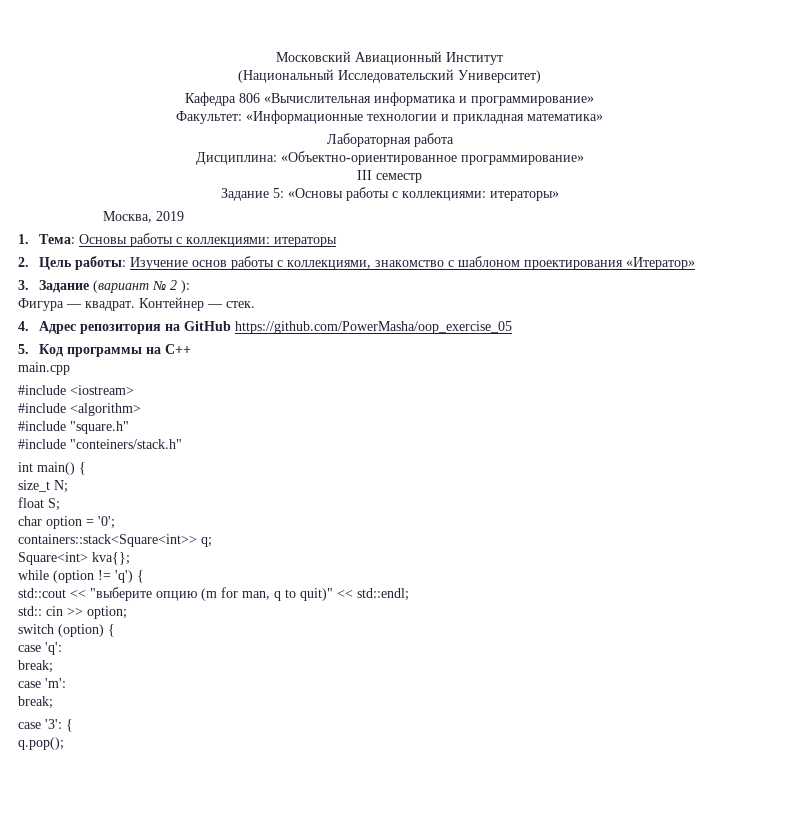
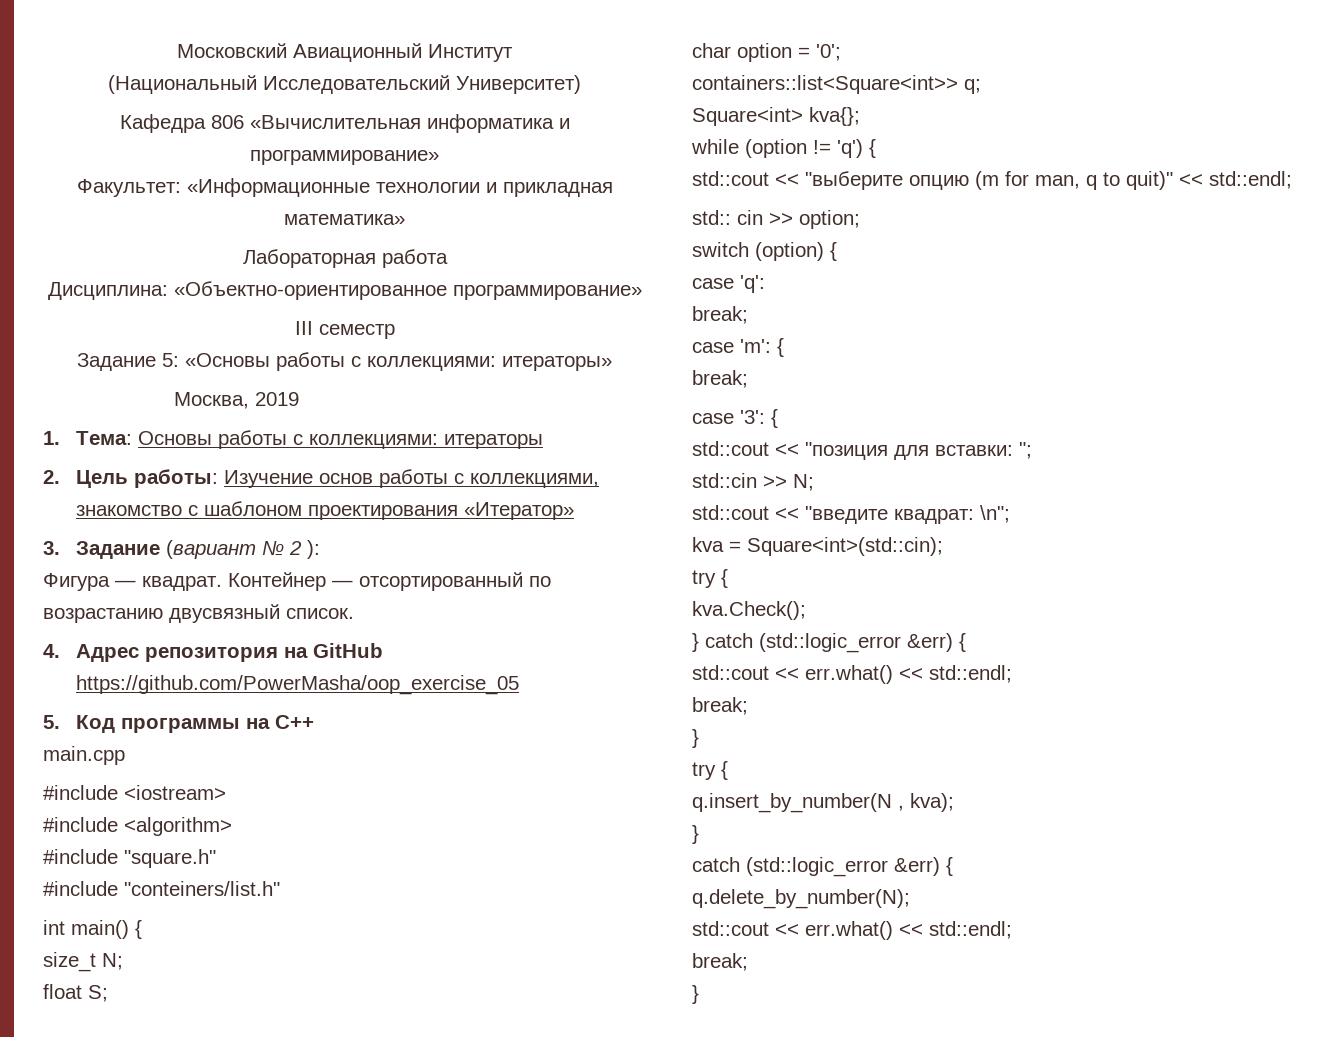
- Контейнер — стек.
+ Контейнер — отсортированный по возрастанию двусвязный список.
- #include "conteiners/stack.h"
+ #include "conteiners/list.h"
- containers::stack<Square<int>> q;
+ containers::list<Square<int>> q;
- case 'm':
+ case 'm': {
- q.pop();
+ std::cout << "позиция для вставки: ";
+ std::cin >> N;
+ std::cout << "введите квадрат: \n";
+ kva = Square<int>(std::cin);
+ try {
+ kva.Check();
+ } catch (std::logic_error &err) {
+ std::cout << err.what() << std::endl;
+ break;
+ }
+ try {
+ q.insert_by_number(N , kva);
+ }
+ catch (std::logic_error &err) {
+ q.delete_by_number(N);
+ std::cout << err.what() << std::endl;
+ break;
+ }

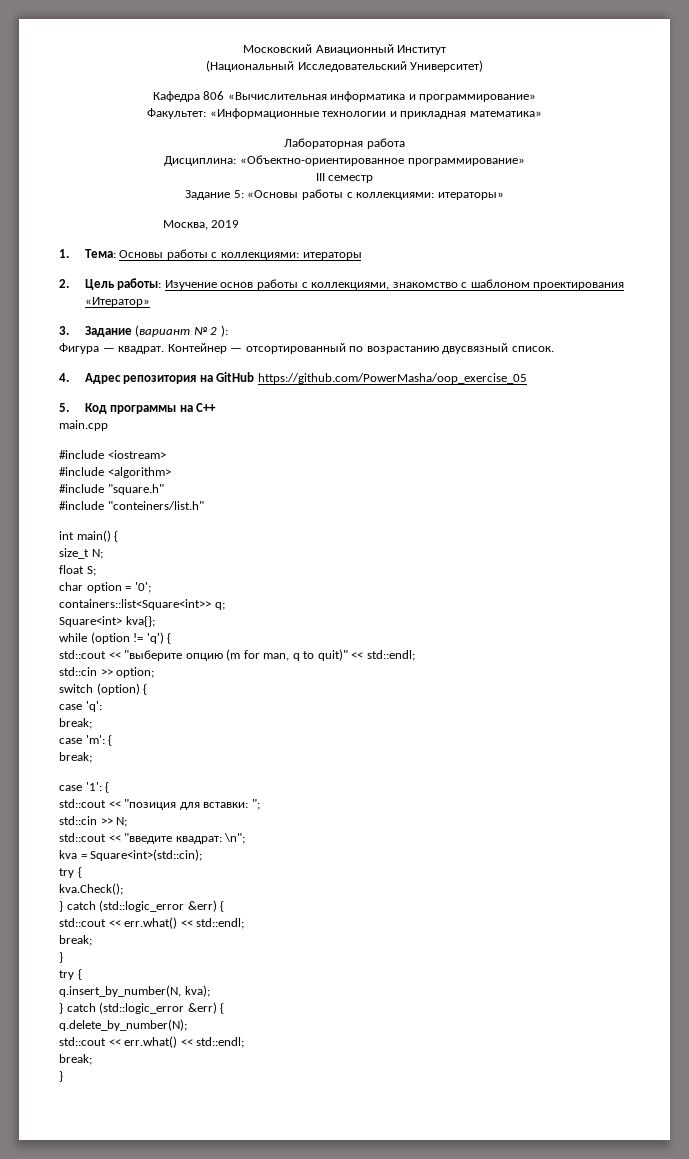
- std:: cin >> option;
+ std::cin >> option;
- case '3': {
+ case '1': {
- q.insert_by_number(N , kva);
- }
- catch (std::logic_error &err) {
+ q.insert_by_number(N, kva);
+ } catch (std::logic_error &err) {

